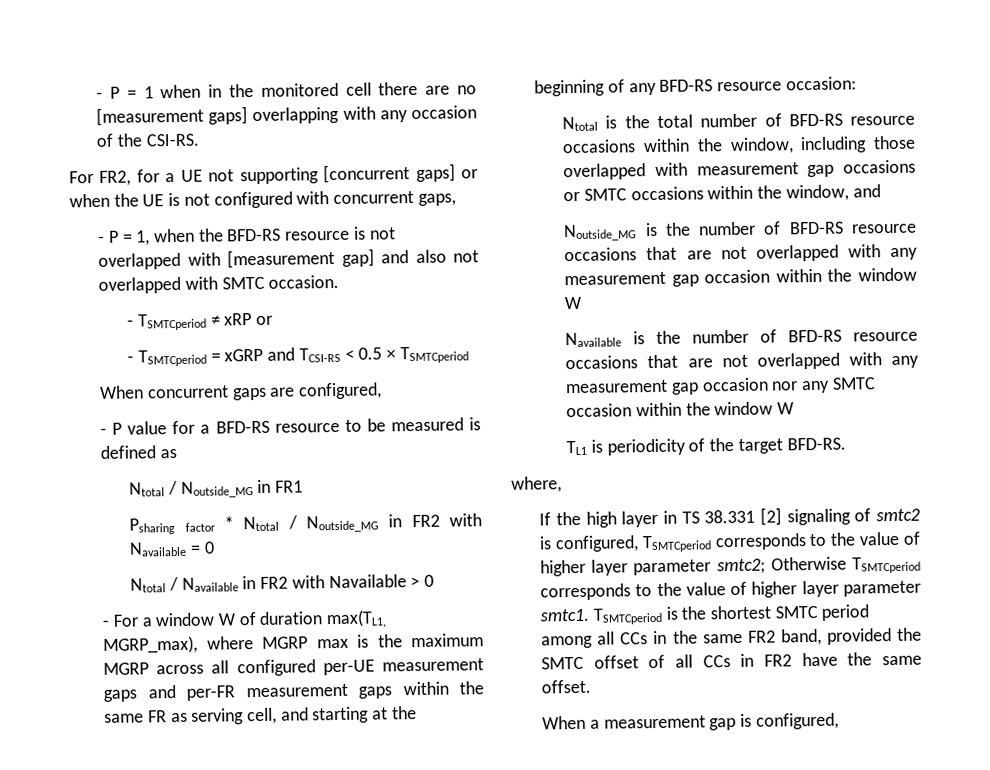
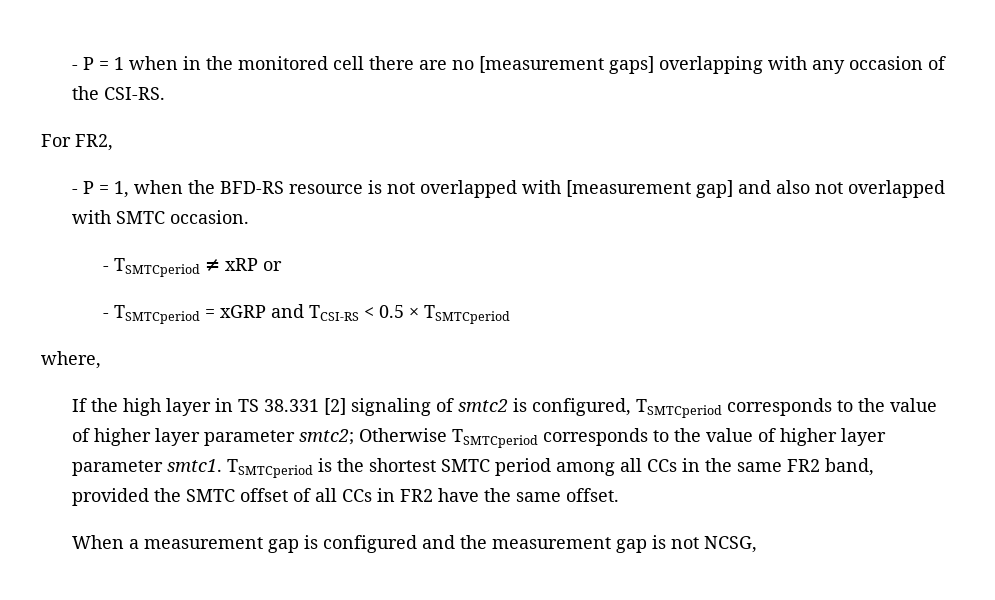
- For FR2, for a UE not supporting [concurrent gaps] or when the UE is not configured with concurrent gaps,
+ For FR2,
- When concurrent gaps are configured,
- - P value for a BFD-RS resource to be measured is defined as
- Ntotal / Noutside_MG in FR1
- Psharing factor * Ntotal / Noutside_MG in FR2 with Navailable = 0
- Ntotal / Navailable in FR2 with Navailable > 0
- - For a window W of duration max(TL1, MGRP_max), where MGRP max is the maximum MGRP across all configured per-UE measurement gaps and per-FR measurement gaps within the same FR as serving cell, and starting at the beginning of any BFD-RS resource occasion:
- Ntotal is the total number of BFD-RS resource occasions within the window, including those overlapped with measurement gap occasions or SMTC occasions within the window, and
- Noutside_MG is the number of BFD-RS resource occasions that are not overlapped with any measurement gap occasion within the window W
- Navailable is the number of BFD-RS resource occasions that are not overlapped with any measurement gap occasion nor any SMTC occasion within the window W
- TL1 is periodicity of the target BFD-RS.
- When a measurement gap is configured,
+ When a measurement gap is configured and the measurement gap is not NCSG,

